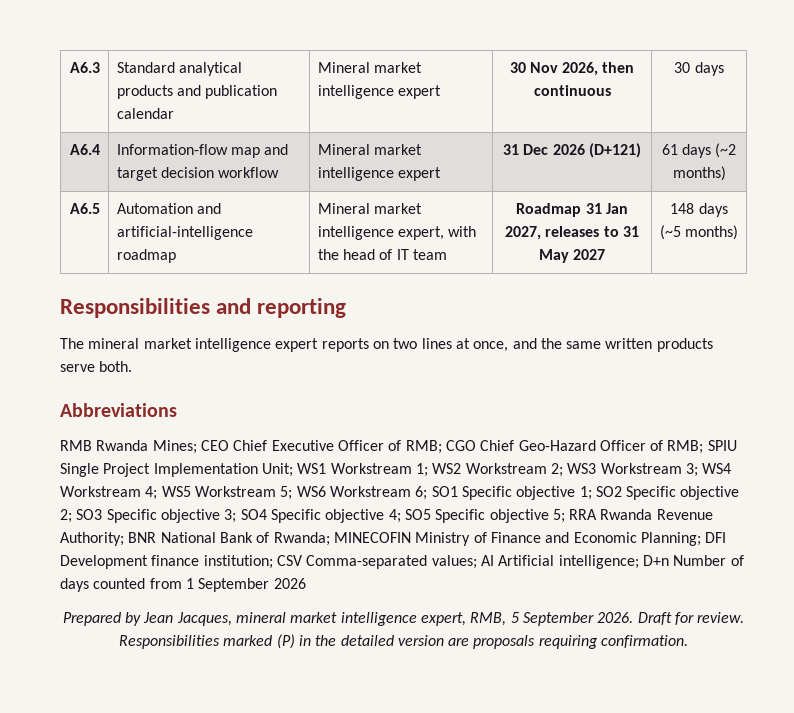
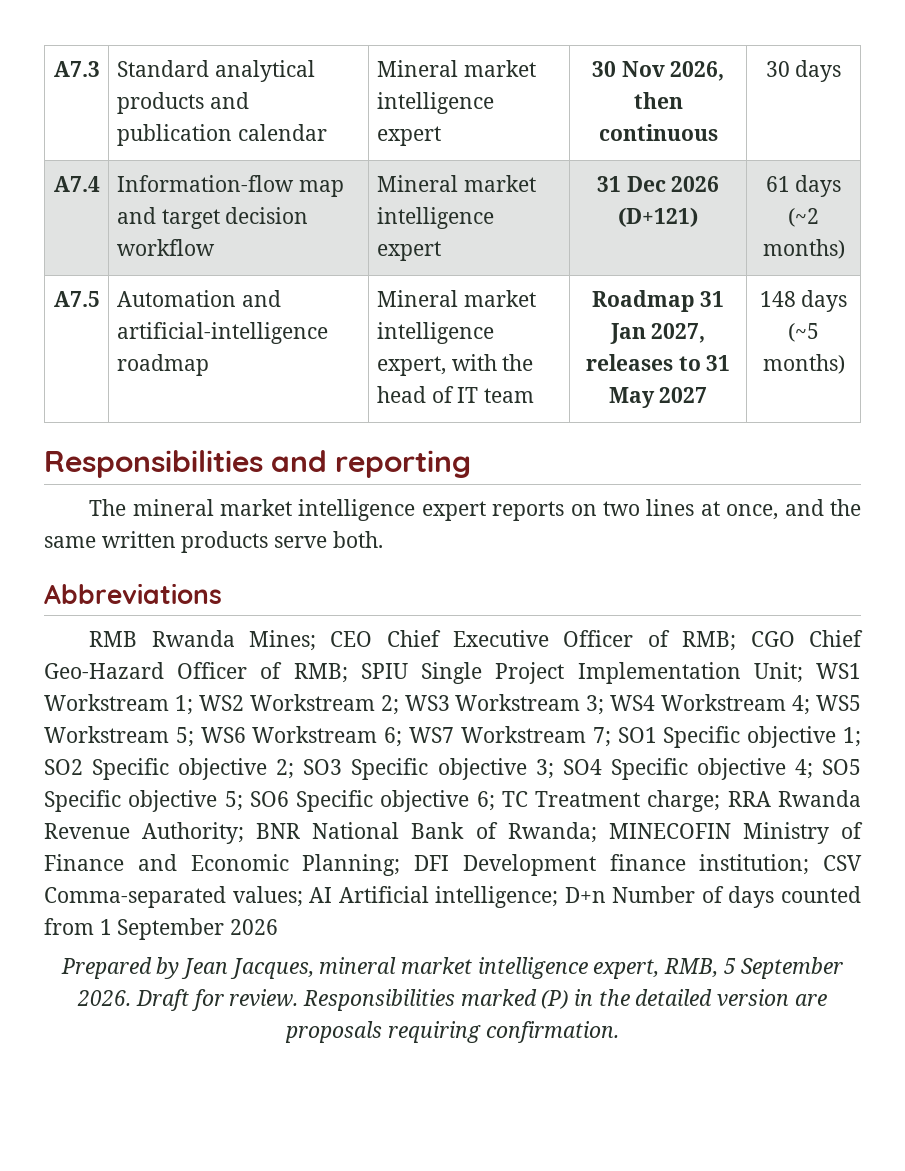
- A6.3 | Standard analytical products and publication calendar | Mineral market intelligence expert | 30 Nov 2026, then continuous | 30 days
+ A7.3 | Standard analytical products and publication calendar | Mineral market intelligence expert | 30 Nov 2026, then continuous | 30 days
- A6.4 | Information-flow map and target decision workflow | Mineral market intelligence expert | 31 Dec 2026 (D+121) | 61 days (~2 months)
+ A7.4 | Information-flow map and target decision workflow | Mineral market intelligence expert | 31 Dec 2026 (D+121) | 61 days (~2 months)
- A6.5 | Automation and artificial-intelligence roadmap | Mineral market intelligence expert, with the head of IT team | Roadmap 31 Jan 2027, releases to 31 May 2027 | 148 days (~5 months)
+ A7.5 | Automation and artificial-intelligence roadmap | Mineral market intelligence expert, with the head of IT team | Roadmap 31 Jan 2027, releases to 31 May 2027 | 148 days (~5 months)
+ WS7 Workstream 7;
+ SO6 Specific objective 6; TC Treatment charge;

